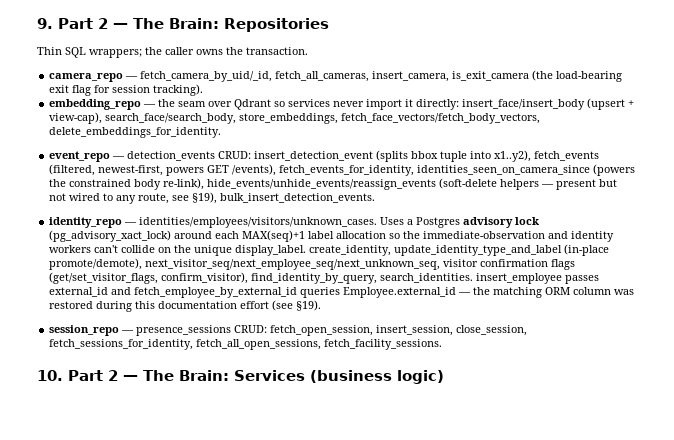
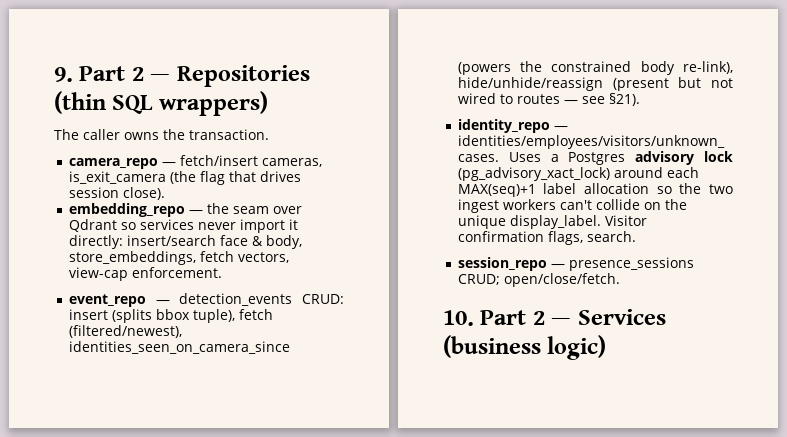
- 9. Part 2 — The Brain: Repositories
- Thin SQL wrappers; the caller owns the transaction.
+ 9. Part 2 — Repositories (thin SQL wrappers)
+ The caller owns the transaction.
- camera_repo — fetch_camera_by_uid/_id, fetch_all_cameras, insert_camera, is_exit_camera (the load-bearing exit flag for session tracking).
+ camera_repo — fetch/insert cameras, is_exit_camera (the flag that drives session close).
- embedding_repo — the seam over Qdrant so services never import it directly: insert_face/insert_body (upsert + view-cap), search_face/search_body, store_embeddings, fetch_face_vectors/fetch_body_vectors, delete_embeddings_for_identity.
+ embedding_repo — the seam over Qdrant so services never import it directly: insert/search face & body, store_embeddings, fetch vectors, view-cap enforcement.
- event_repo — detection_events CRUD: insert_detection_event (splits bbox tuple into x1..y2), fetch_events (filtered, newest-first, powers GET /events), fetch_events_for_identity, identities_seen_on_camera_since (powers the constrained body re-link), hide_events/unhide_events/reassign_events (soft-delete helpers — present but not wired to any route, see §19), bulk_insert_detection_events.
+ event_repo — detection_events CRUD: insert (splits bbox tuple), fetch (filtered/newest), identities_seen_on_camera_since (powers the constrained body re-link), hide/unhide/reassign (present but not wired to routes — see §21).
- Uses a Postgres advisory lock (pg_advisory_xact_lock) around each MAX(seq)+1 label allocation so the immediate-observation and identity workers can't collide on the unique display_label. create_identity, update_identity_type_and_label (in-place promote/demote), next_visitor_seq/next_employee_seq/next_unknown_seq, visitor confirmation flags (get/set_visitor_flags, confirm_visitor), find_identity_by_query, search_identities. insert_employee passes external_id and fetch_employee_by_external_id queries Employee.external_id — the matching ORM column was restored during this documentation effort (see §19).
- session_repo — presence_sessions CRUD: fetch_open_session, insert_session, close_session, fetch_sessions_for_identity, fetch_all_open_sessions, fetch_facility_sessions.
+ Uses a Postgres advisory lock (pg_advisory_xact_lock) around each MAX(seq)+1 label allocation so the two ingest workers can't collide on the unique display_label. Visitor confirmation flags, search.
+ session_repo — presence_sessions CRUD; open/close/fetch.
- 10. Part 2 — The Brain: Services (business logic)
+ 10. Part 2 — Services (business logic)

